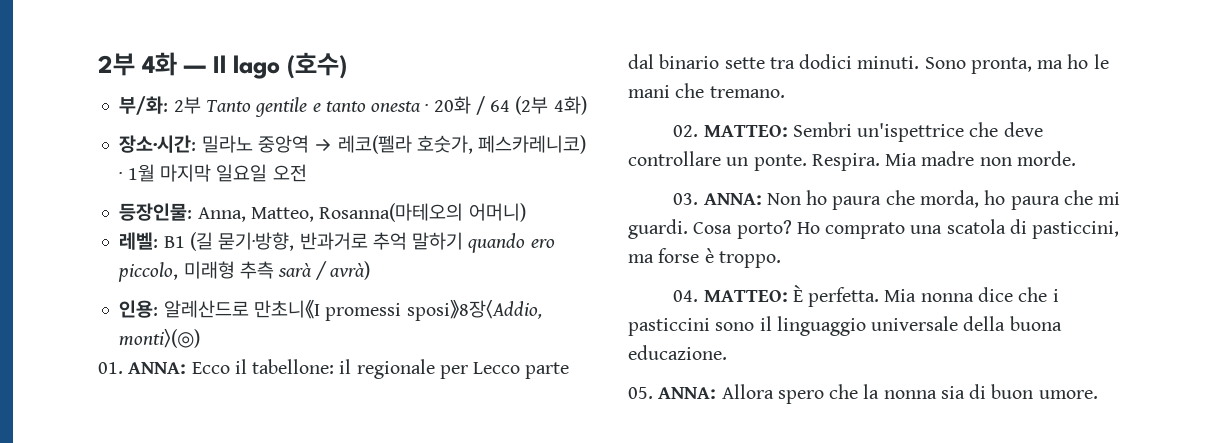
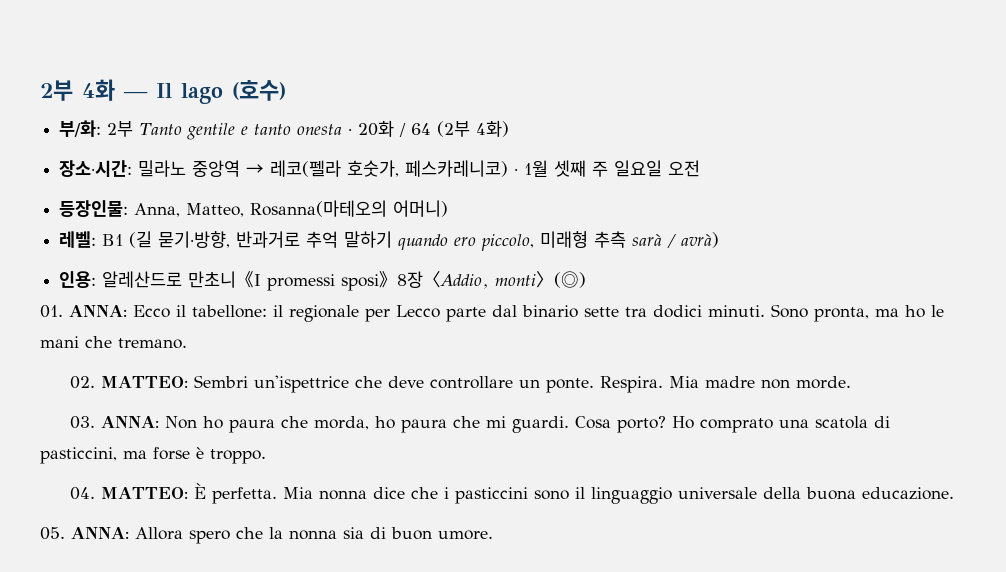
- 장소·시간: 밀라노 중앙역 → 레코(펠라 호숫가, 페스카레니코) · 1월 마지막 일요일 오전
+ 장소·시간: 밀라노 중앙역 → 레코(펠라 호숫가, 페스카레니코) · 1월 셋째 주 일요일 오전

